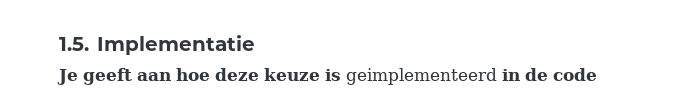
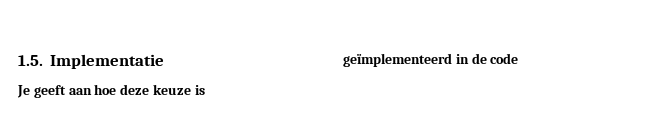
- Je geeft aan hoe deze keuze is geimplementeerd in de code
+ Je geeft aan hoe deze keuze is geïmplementeerd in de code

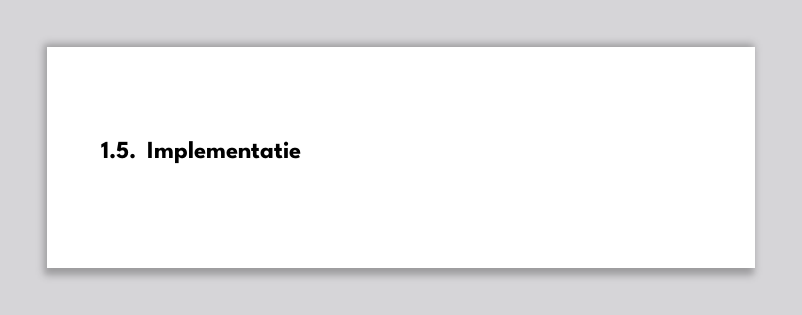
- Je geeft aan hoe deze keuze is geïmplementeerd in de code

